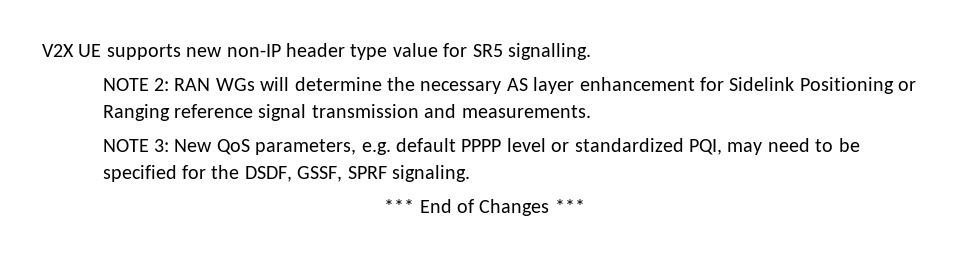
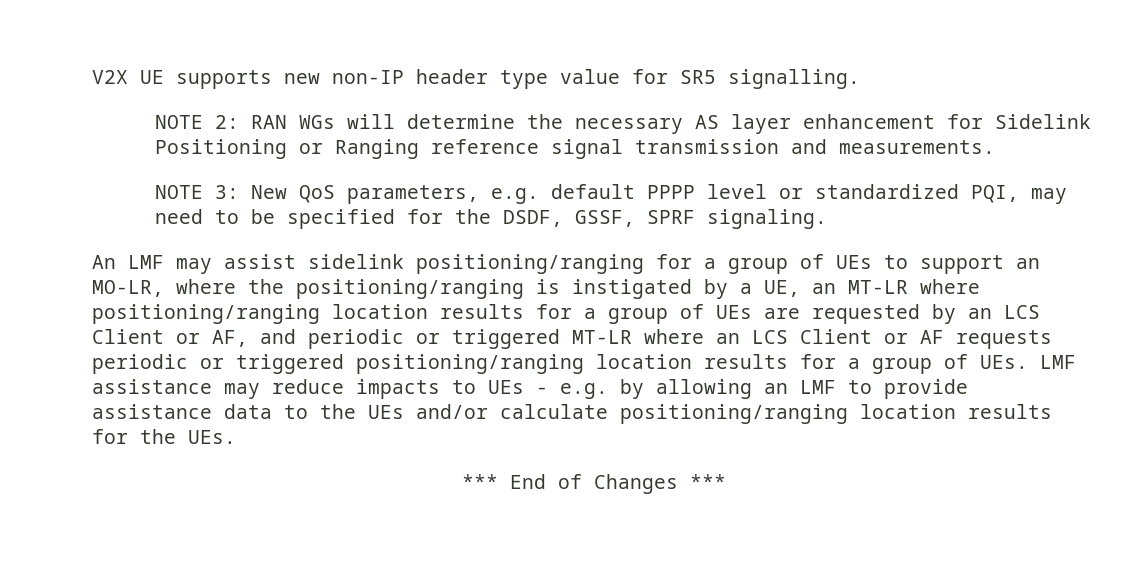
+ An LMF may assist sidelink positioning/ranging for a group of UEs to support an MO-LR, where the positioning/ranging is instigated by a UE, an MT-LR where positioning/ranging location results for a group of UEs are requested by an LCS Client or AF, and periodic or triggered MT-LR where an LCS Client or AF requests periodic or triggered positioning/ranging location results for a group of UEs. LMF assistance may reduce impacts to UEs - e.g. by allowing an LMF to provide assistance data to the UEs and/or calculate positioning/ranging location results for the UEs.

